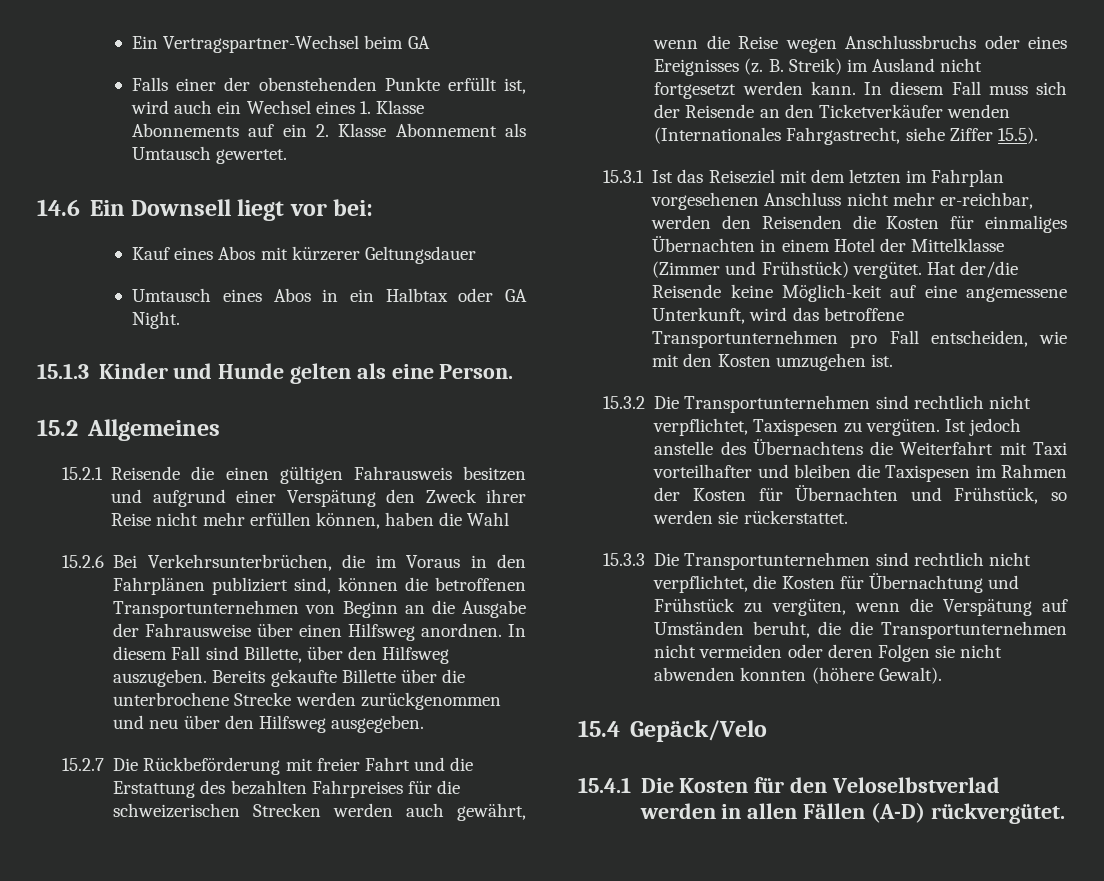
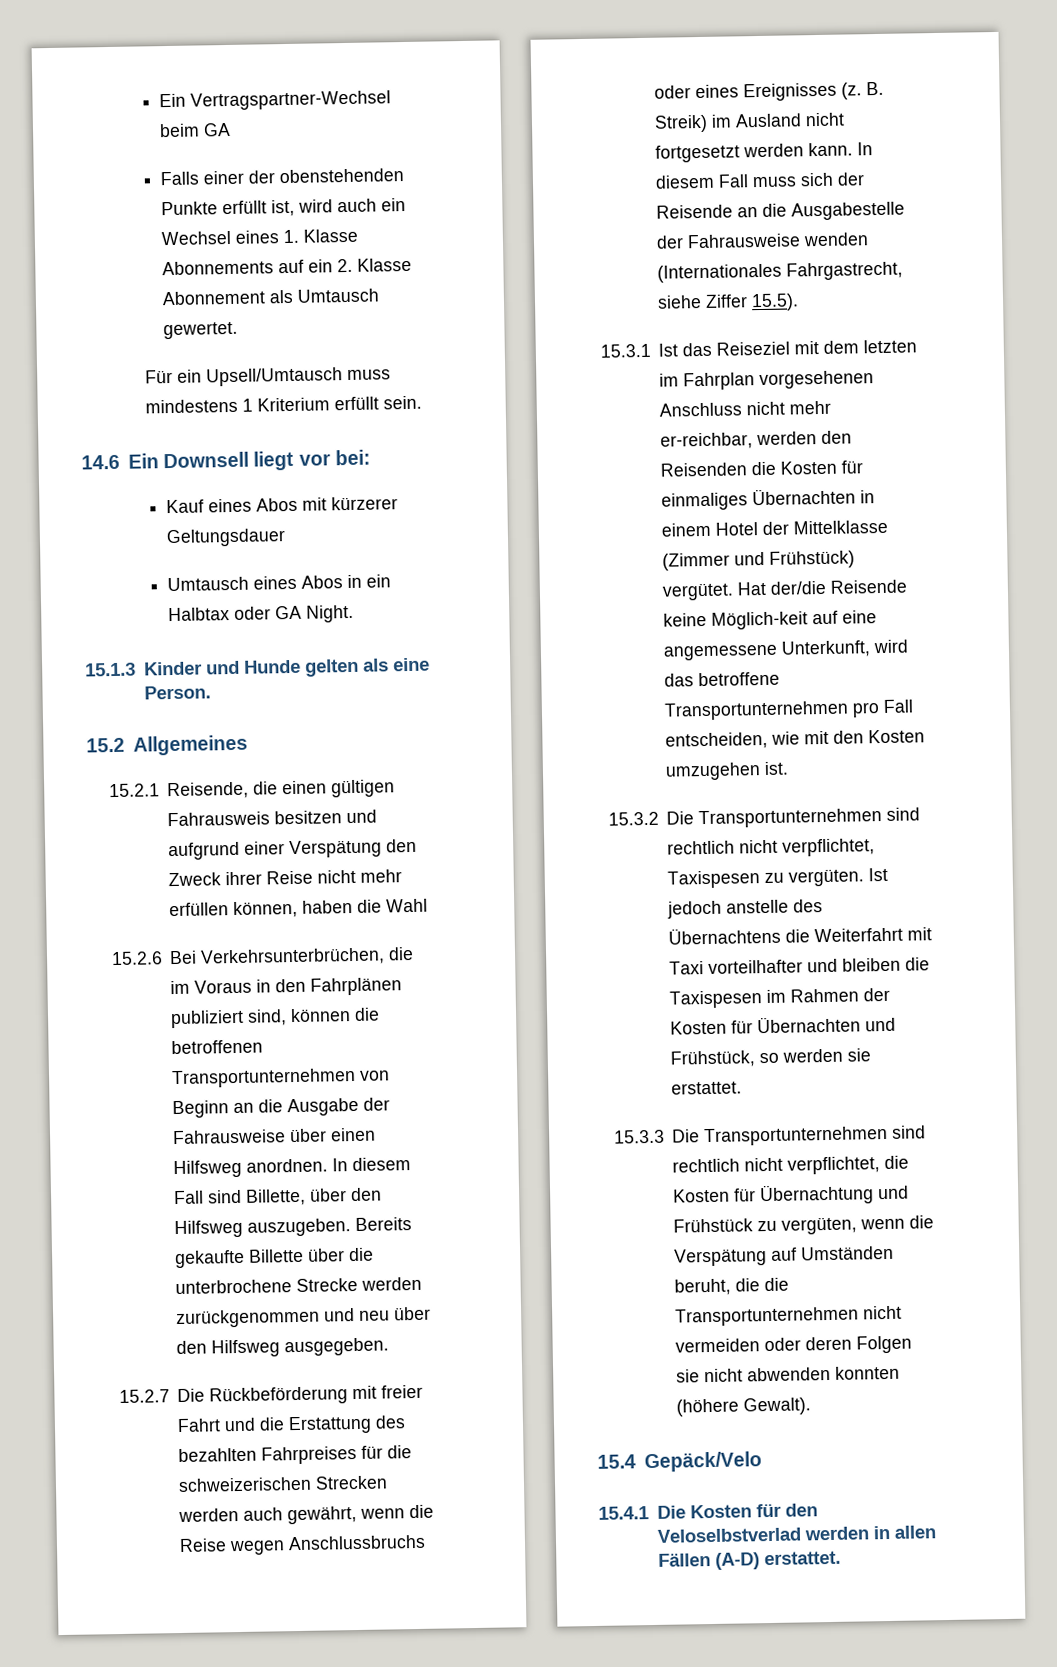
+ Für ein Upsell/Umtausch muss mindestens 1 Kriterium erfüllt sein.
- 15.2.1 Reisende die einen gültigen Fahrausweis besitzen und aufgrund einer Verspätung den Zweck ihrer Reise nicht mehr erfüllen können, haben die Wahl
+ 15.2.1 Reisende, die einen gültigen Fahrausweis besitzen und aufgrund einer Verspätung den Zweck ihrer Reise nicht mehr erfüllen können, haben die Wahl
- In diesem Fall muss sich der Reisende an den Ticketverkäufer wenden (Internationales Fahrgastrecht, siehe Ziffer 15.5).
+ In diesem Fall muss sich der Reisende an die Ausgabestelle der Fahrausweise wenden (Internationales Fahrgastrecht, siehe Ziffer 15.5).
- Ist jedoch anstelle des Übernachtens die Weiterfahrt mit Taxi vorteilhafter und bleiben die Taxispesen im Rahmen der Kosten für Übernachten und Frühstück, so werden sie rückerstattet.
+ Ist jedoch anstelle des Übernachtens die Weiterfahrt mit Taxi vorteilhafter und bleiben die Taxispesen im Rahmen der Kosten für Übernachten und Frühstück, so werden sie erstattet.
- 15.4.1 Die Kosten für den Veloselbstverlad werden in allen Fällen (A-D) rückvergütet.
+ 15.4.1 Die Kosten für den Veloselbstverlad werden in allen Fällen (A-D) erstattet.

